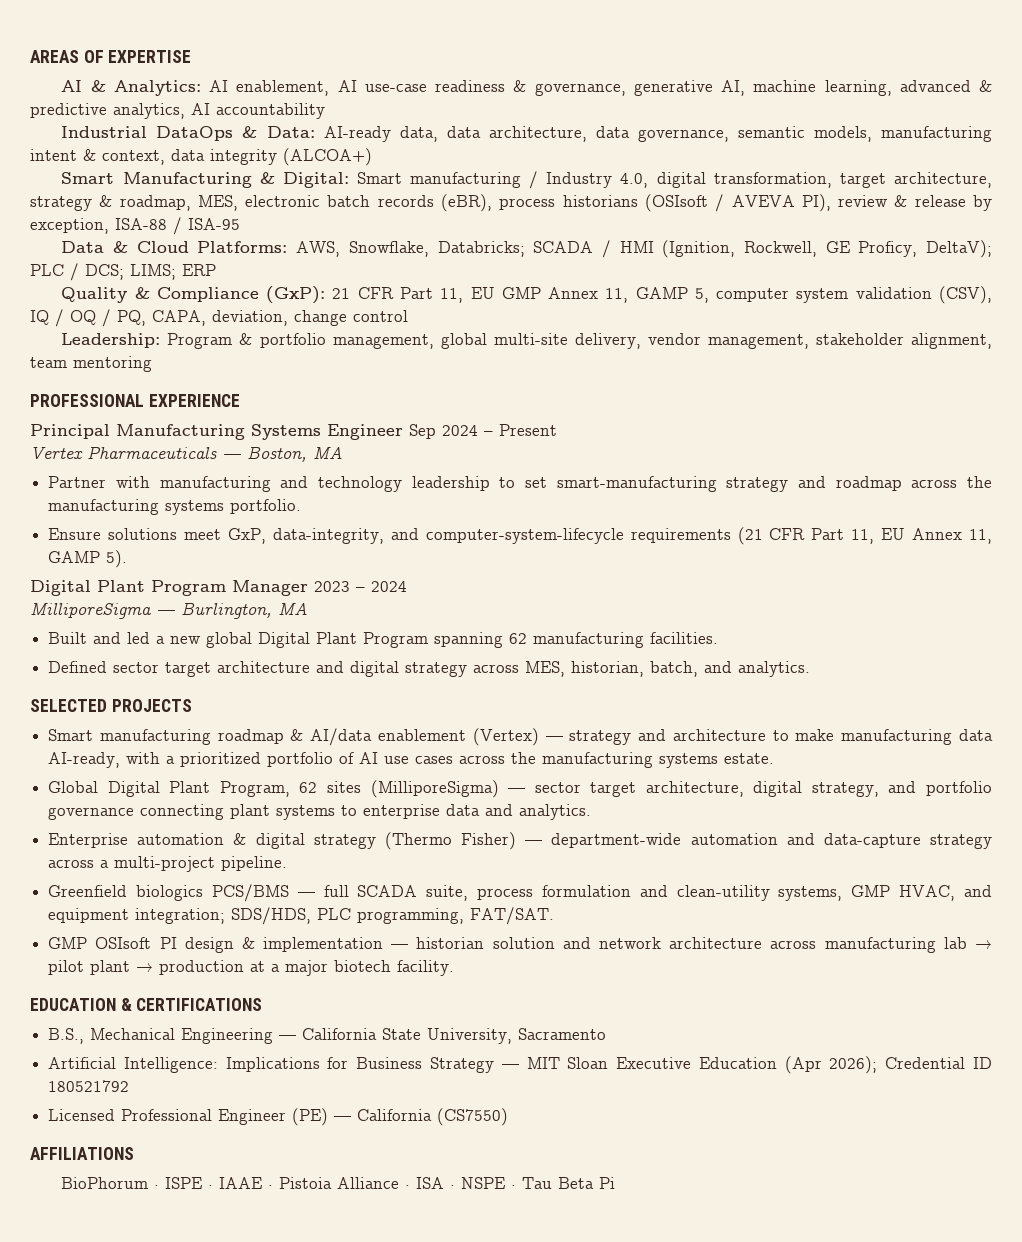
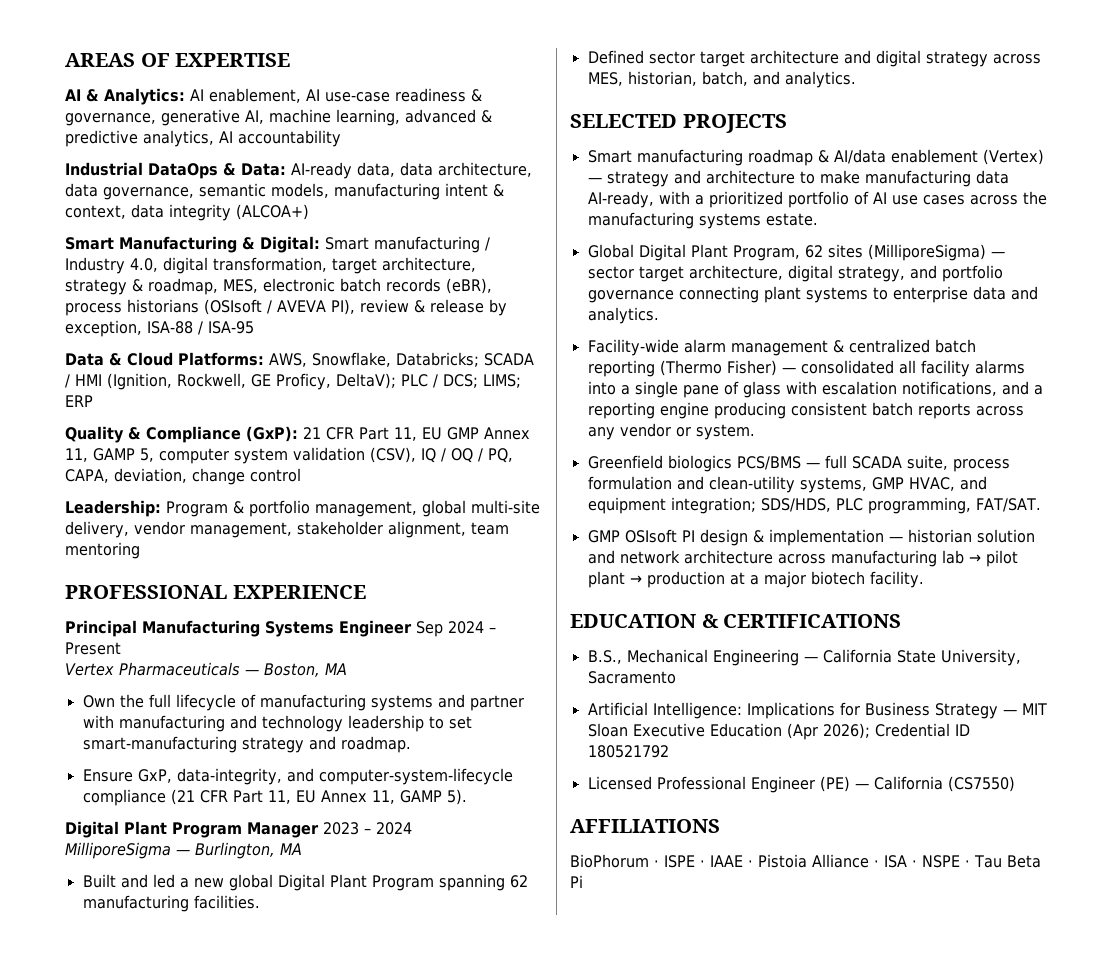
- Partner with manufacturing and technology leadership to set smart-manufacturing strategy and roadmap across the manufacturing systems portfolio.
+ Own the full lifecycle of manufacturing systems and partner with manufacturing and technology leadership to set smart-manufacturing strategy and roadmap.
- Ensure solutions meet GxP, data-integrity, and computer-system-lifecycle requirements (21 CFR Part 11, EU Annex 11, GAMP 5).
+ Ensure GxP, data-integrity, and computer-system-lifecycle compliance (21 CFR Part 11, EU Annex 11, GAMP 5).
- Enterprise automation & digital strategy (Thermo Fisher) — department-wide automation and data-capture strategy across a multi-project pipeline.
+ Facility-wide alarm management & centralized batch reporting (Thermo Fisher) — consolidated all facility alarms into a single pane of glass with escalation notifications, and a reporting engine producing consistent batch reports across any vendor or system.

